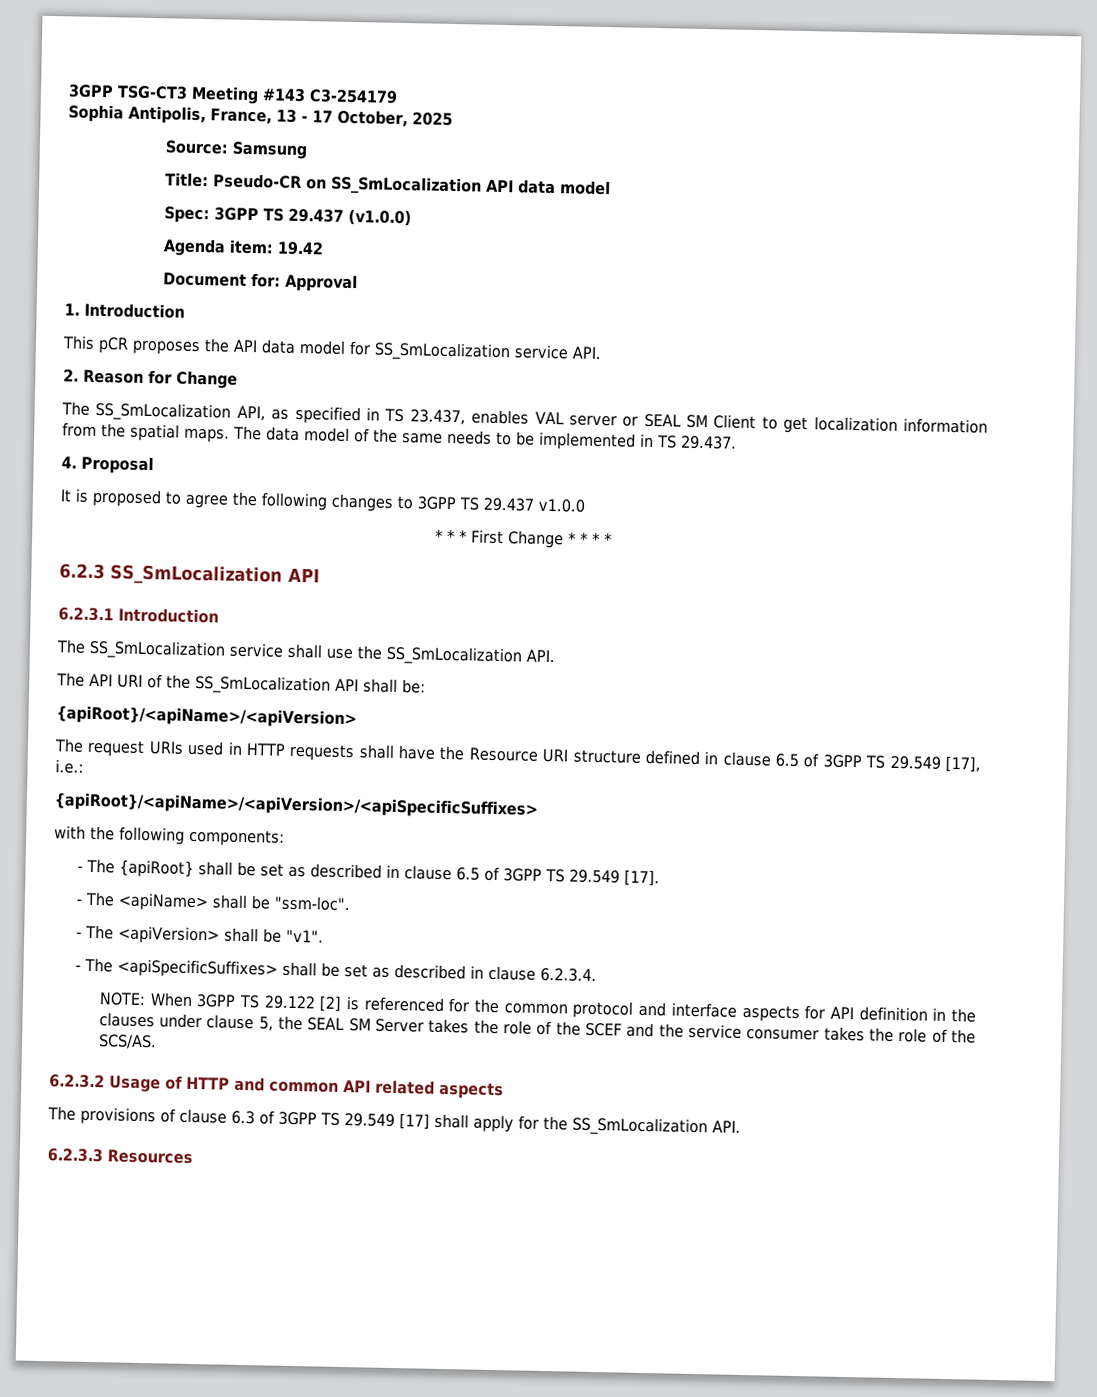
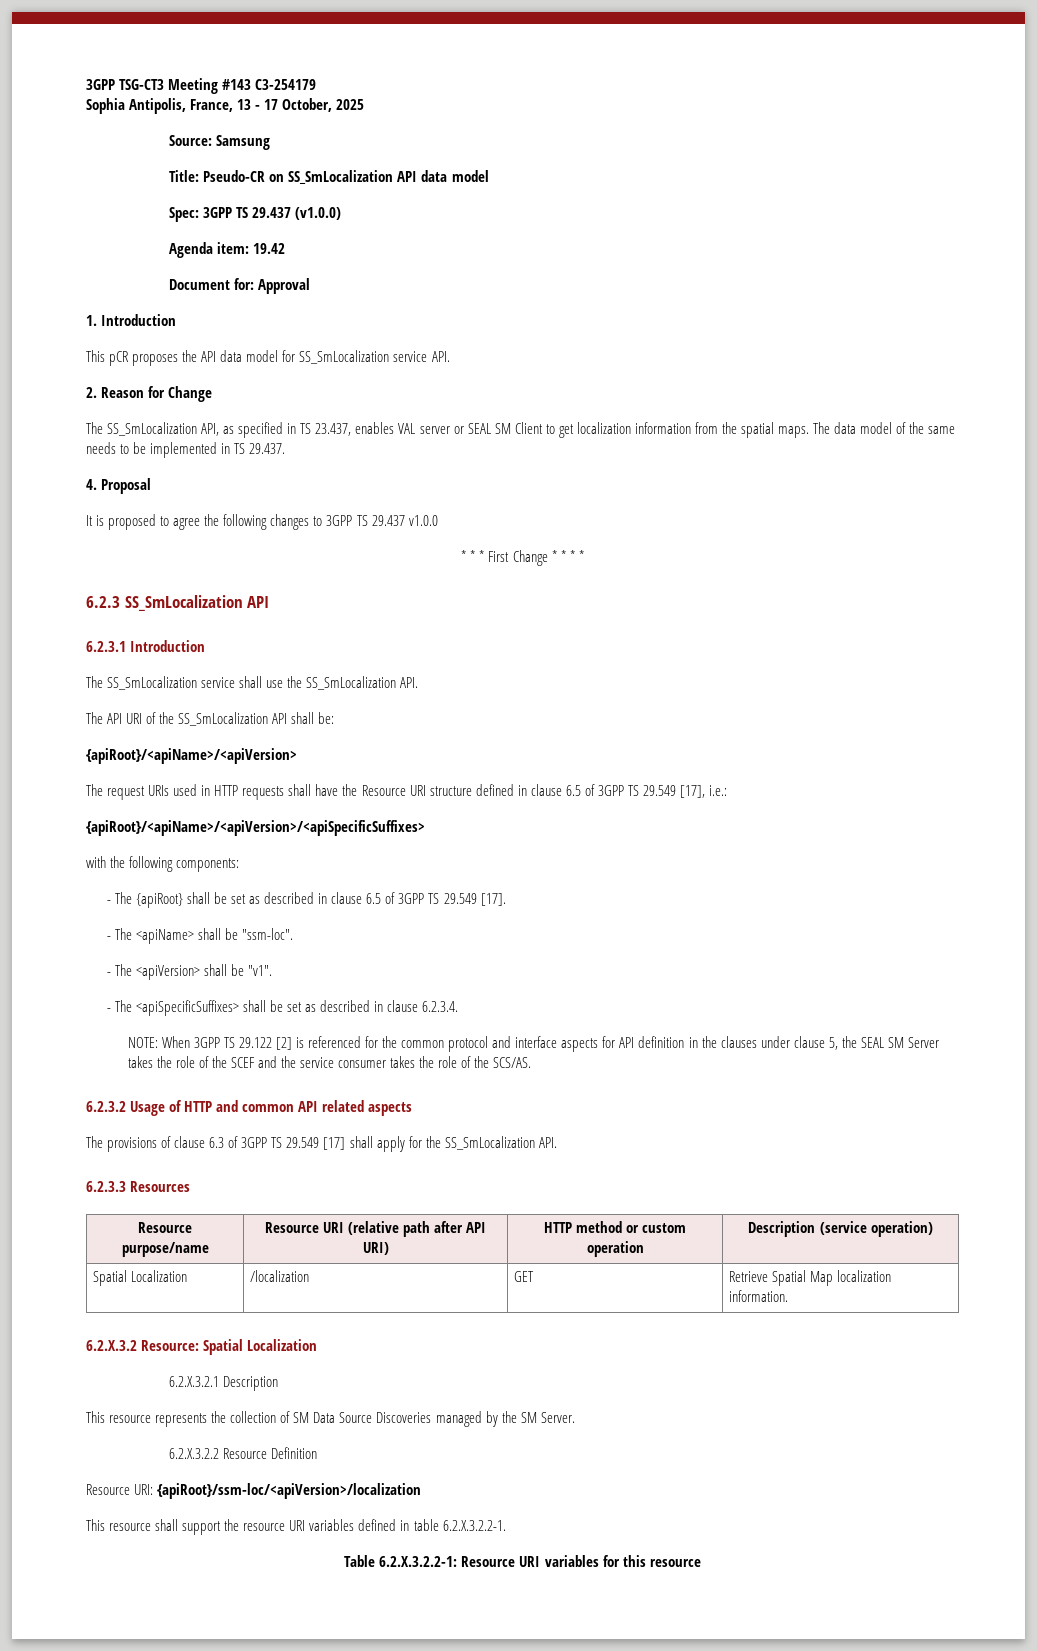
+ Resource purpose/name | Resource URI (relative path after API URI) | HTTP method or custom operation | Description (service operation)
+ Spatial Localization | /localization | GET | Retrieve Spatial Map localization information.
+ 6.2.X.3.2 Resource: Spatial Localization
+ 6.2.X.3.2.1 Description
+ This resource represents the collection of SM Data Source Discoveries managed by the SM Server.
+ 6.2.X.3.2.2 Resource Definition
+ Resource URI: {apiRoot}/ssm-loc/<apiVersion>/localization
+ This resource shall support the resource URI variables defined in table 6.2.X.3.2.2-1.
+ Table 6.2.X.3.2.2-1: Resource URI variables for this resource

